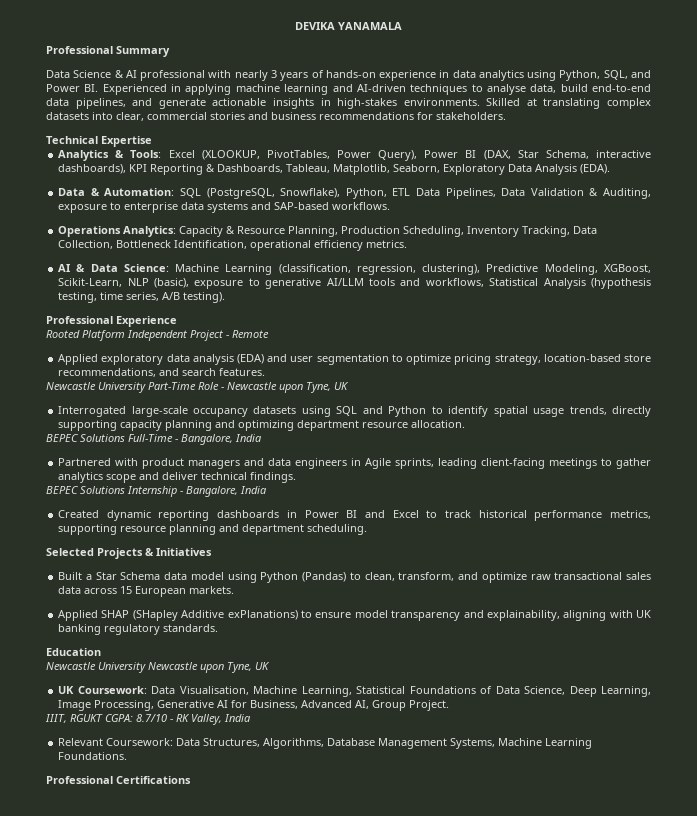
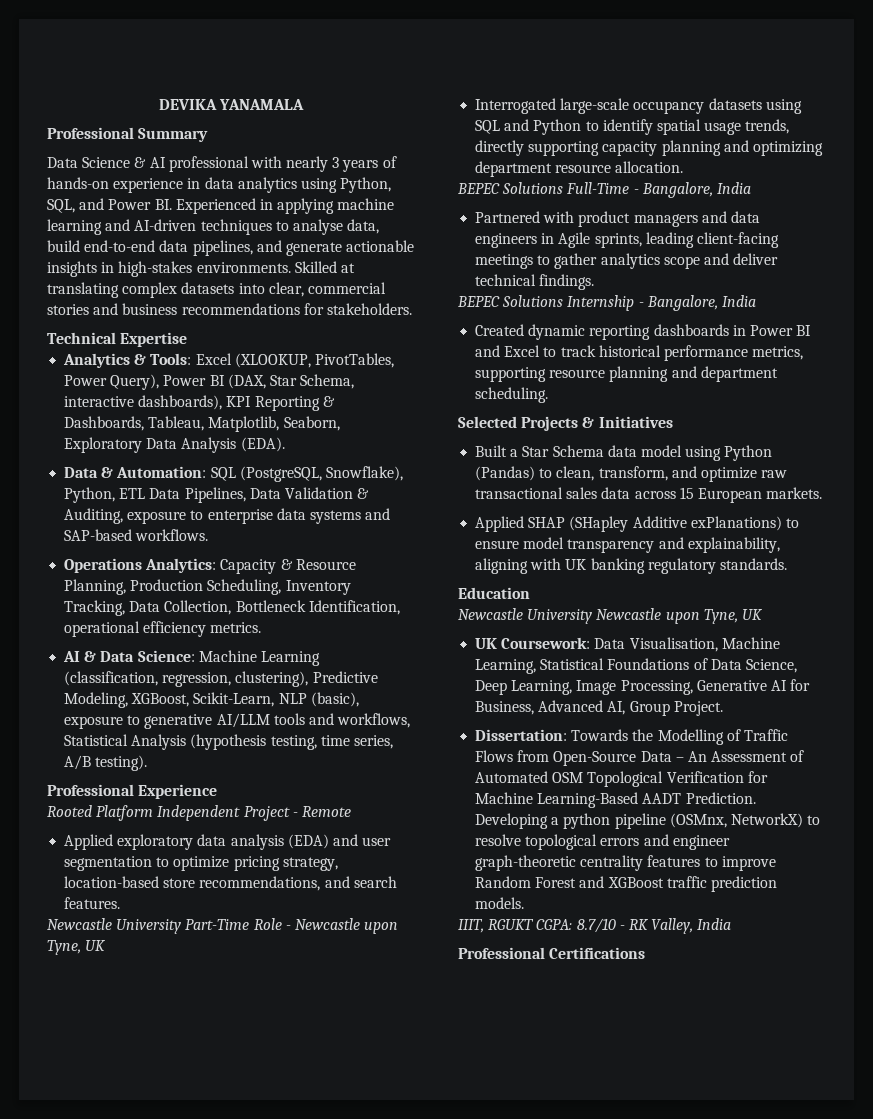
+ Dissertation: Towards the Modelling of Traffic Flows from Open-Source Data – An Assessment of Automated OSM Topological Verification for Machine Learning-Based AADT Prediction. Developing a python pipeline (OSMnx, NetworkX) to resolve topological errors and engineer graph-theoretic centrality features to improve Random Forest and XGBoost traffic prediction models.
- Relevant Coursework: Data Structures, Algorithms, Database Management Systems, Machine Learning Foundations.

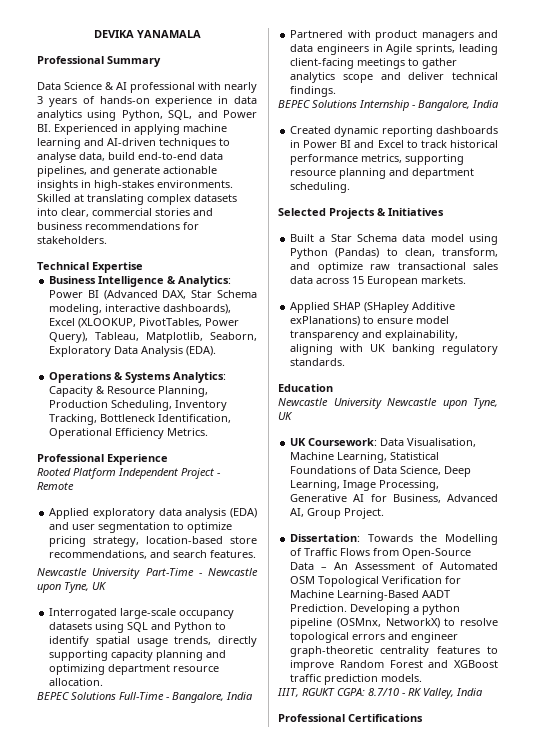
- Analytics & Tools: Excel (XLOOKUP, PivotTables, Power Query), Power BI (DAX, Star Schema, interactive dashboards), KPI Reporting & Dashboards, Tableau, Matplotlib, Seaborn, Exploratory Data Analysis (EDA).
+ Business Intelligence & Analytics: Power BI (Advanced DAX, Star Schema modeling, interactive dashboards), Excel (XLOOKUP, PivotTables, Power Query), Tableau, Matplotlib, Seaborn, Exploratory Data Analysis (EDA).
- Data & Automation: SQL (PostgreSQL, Snowflake), Python, ETL Data Pipelines, Data Validation & Auditing, exposure to enterprise data systems and SAP-based workflows.
- Operations Analytics: Capacity & Resource Planning, Production Scheduling, Inventory Tracking, Data Collection, Bottleneck Identification, operational efficiency metrics.
- AI & Data Science: Machine Learning (classification, regression, clustering), Predictive Modeling, XGBoost, Scikit-Learn, NLP (basic), exposure to generative AI/LLM tools and workflows, Statistical Analysis (hypothesis testing, time series, A/B testing).
+ Operations & Systems Analytics: Capacity & Resource Planning, Production Scheduling, Inventory Tracking, Bottleneck Identification, Operational Efficiency Metrics.
- Newcastle University Part-Time Role - Newcastle upon Tyne, UK
+ Newcastle University Part-Time - Newcastle upon Tyne, UK

